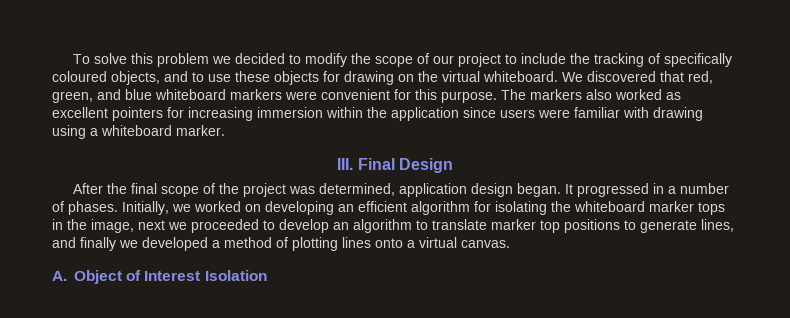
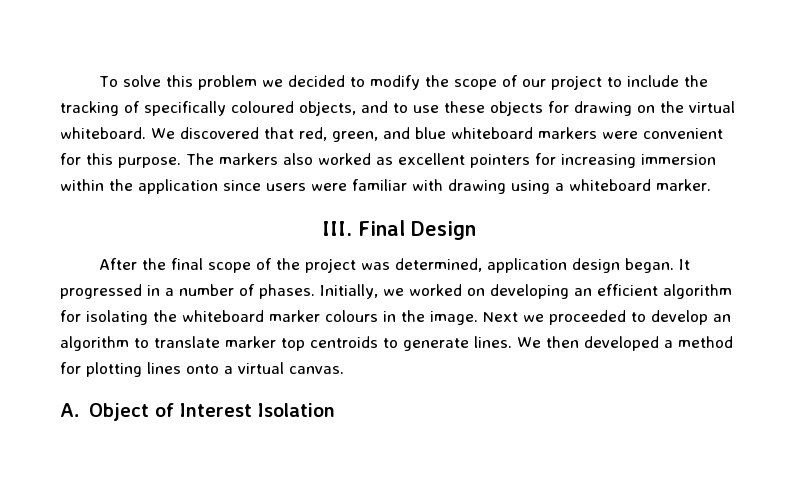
- Initially, we worked on developing an efficient algorithm for isolating the whiteboard marker tops in the image, next we proceeded to develop an algorithm to translate marker top positions to generate lines, and finally we developed a method of plotting lines onto a virtual canvas.
+ Initially, we worked on developing an efficient algorithm for isolating the whiteboard marker colours in the image. Next we proceeded to develop an algorithm to translate marker top centroids to generate lines. We then developed a method for plotting lines onto a virtual canvas.

